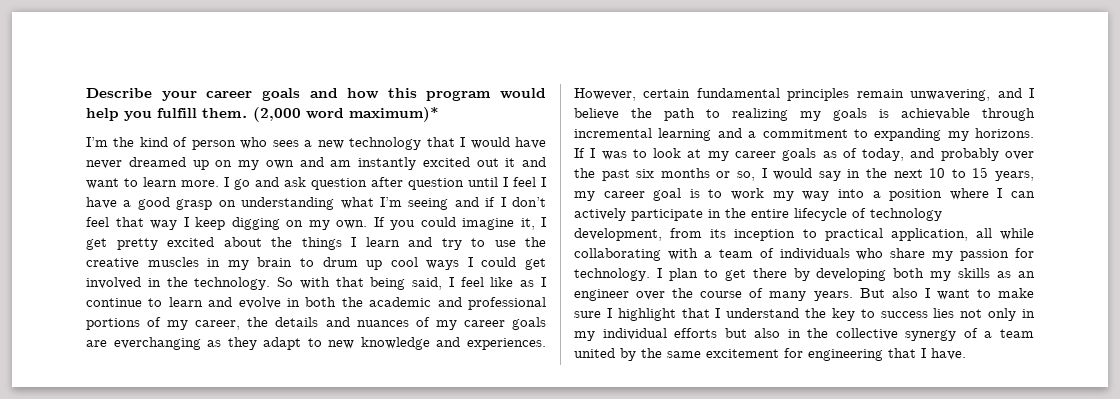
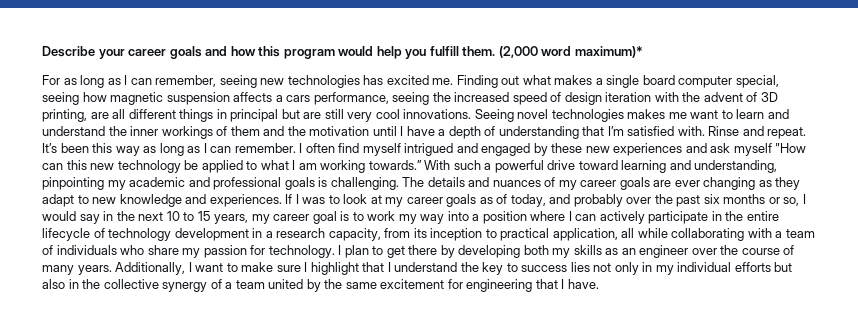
- I’m the kind of person who sees a new technology that I would have never dreamed up on my own and am instantly excited out it and want to learn more. I go and ask question after question until I feel I have a good grasp on understanding what I’m seeing and if I don’t feel that way I keep digging on my own. If you could imagine it, I get pretty excited about the things I learn and try to use the creative muscles in my brain to drum up cool ways I could get involved in the technology. So with that being said, I feel like as I continue to learn and evolve in both the academic and professional portions of my career, the details and nuances of my career goals are everchanging as they adapt to new knowledge and experiences.
+ For as long as I can remember, seeing new technologies has excited me. Finding out what makes a single board computer special, seeing how magnetic suspension affects a cars performance, seeing the increased speed of design iteration with the advent of 3D printing, are all different things in principal but are still very cool innovations. Seeing novel technologies makes me want to learn and understand the inner workings of them and the motivation until I have a depth of understanding that I’m satisfied with. Rinse and repeat. It’s been this way as long as I can remember. I often find myself intrigued and engaged by these new experiences and ask myself "How can this new technology be applied to what I am working towards.” With such a powerful drive toward learning and understanding, pinpointing my academic and professional goals is challenging. The details and nuances of my career goals are ever changing as they adapt to new knowledge and experiences.
- However, certain fundamental principles remain unwavering, and I believe the path to realizing my goals is achievable through incremental learning and a commitment to expanding my horizons.
- If I was to look at my career goals as of today, and probably over the past six months or so, I would say in the next 10 to 15 years, my career goal is to work my way into a position where I can actively participate in the entire lifecycle of technology development, from its inception to practical application, all while collaborating with a team of individuals who share my passion for technology.
+ If I was to look at my career goals as of today, and probably over the past six months or so, I would say in the next 10 to 15 years, my career goal is to work my way into a position where I can actively participate in the entire lifecycle of technology development in a research capacity, from its inception to practical application, all while collaborating with a team of individuals who share my passion for technology.
- But also I want to make sure I highlight that I understand the key to success lies not only in my individual efforts but also in the collective synergy of a team united by the same excitement for engineering that I have.
+ Additionally, I want to make sure I highlight that I understand the key to success lies not only in my individual efforts but also in the collective synergy of a team united by the same excitement for engineering that I have.

